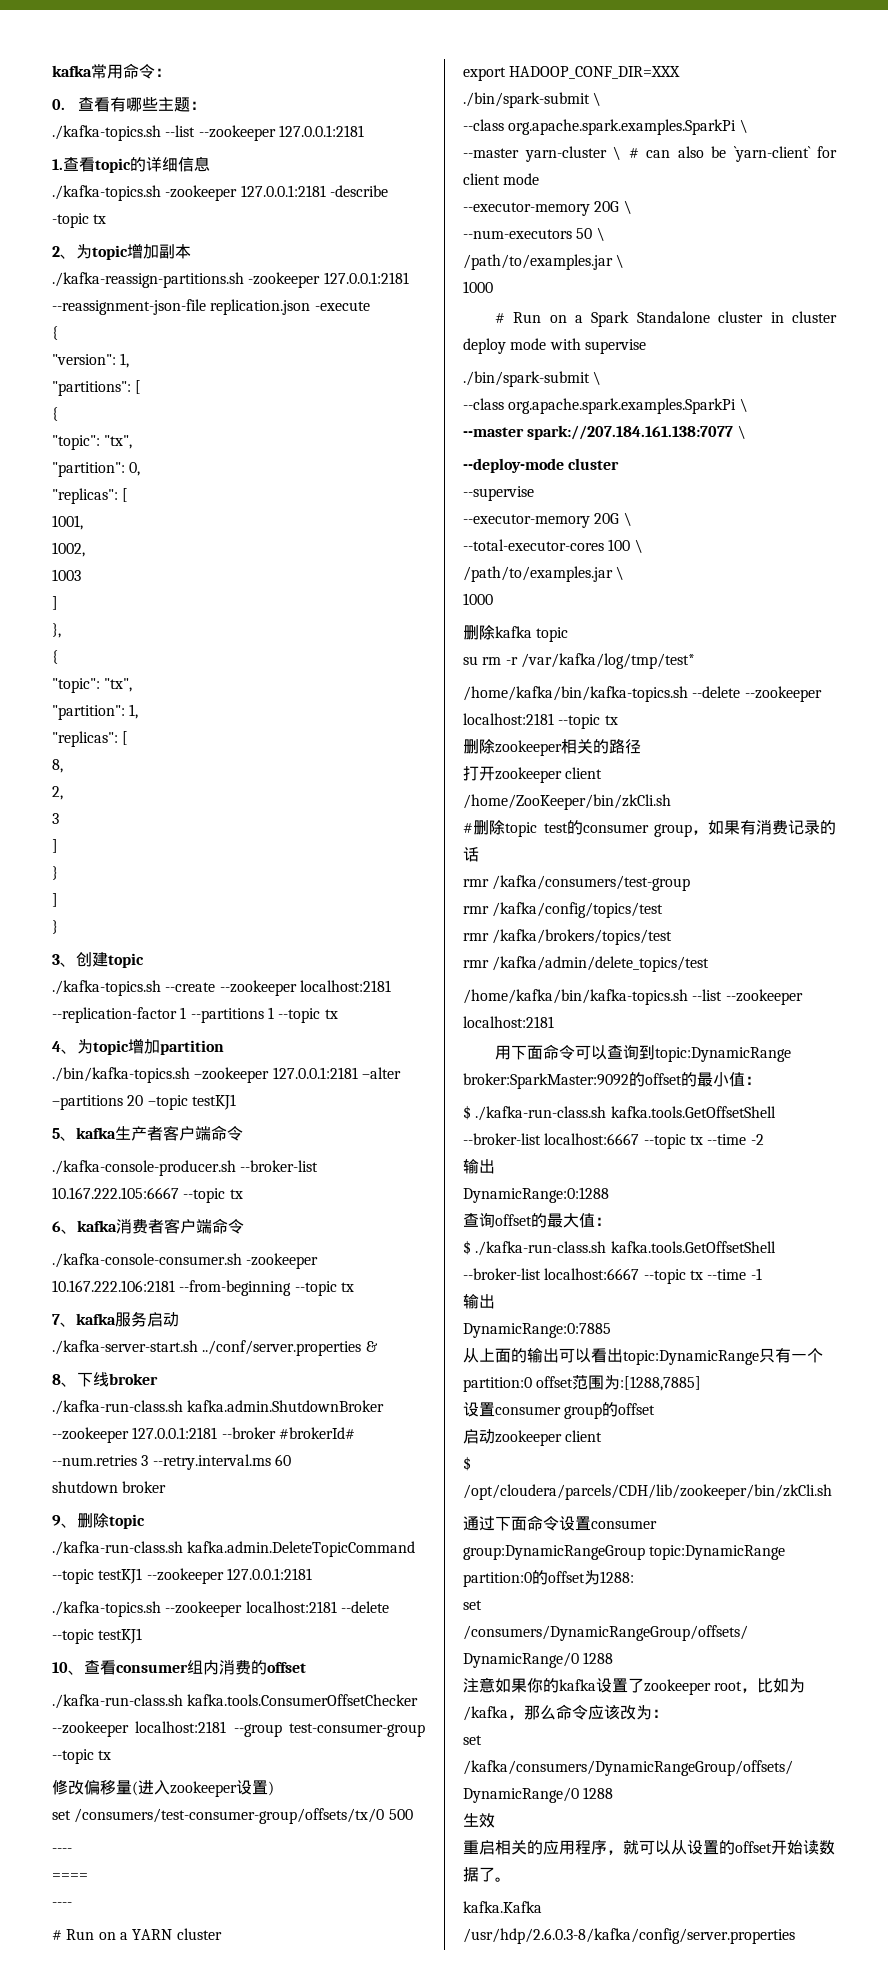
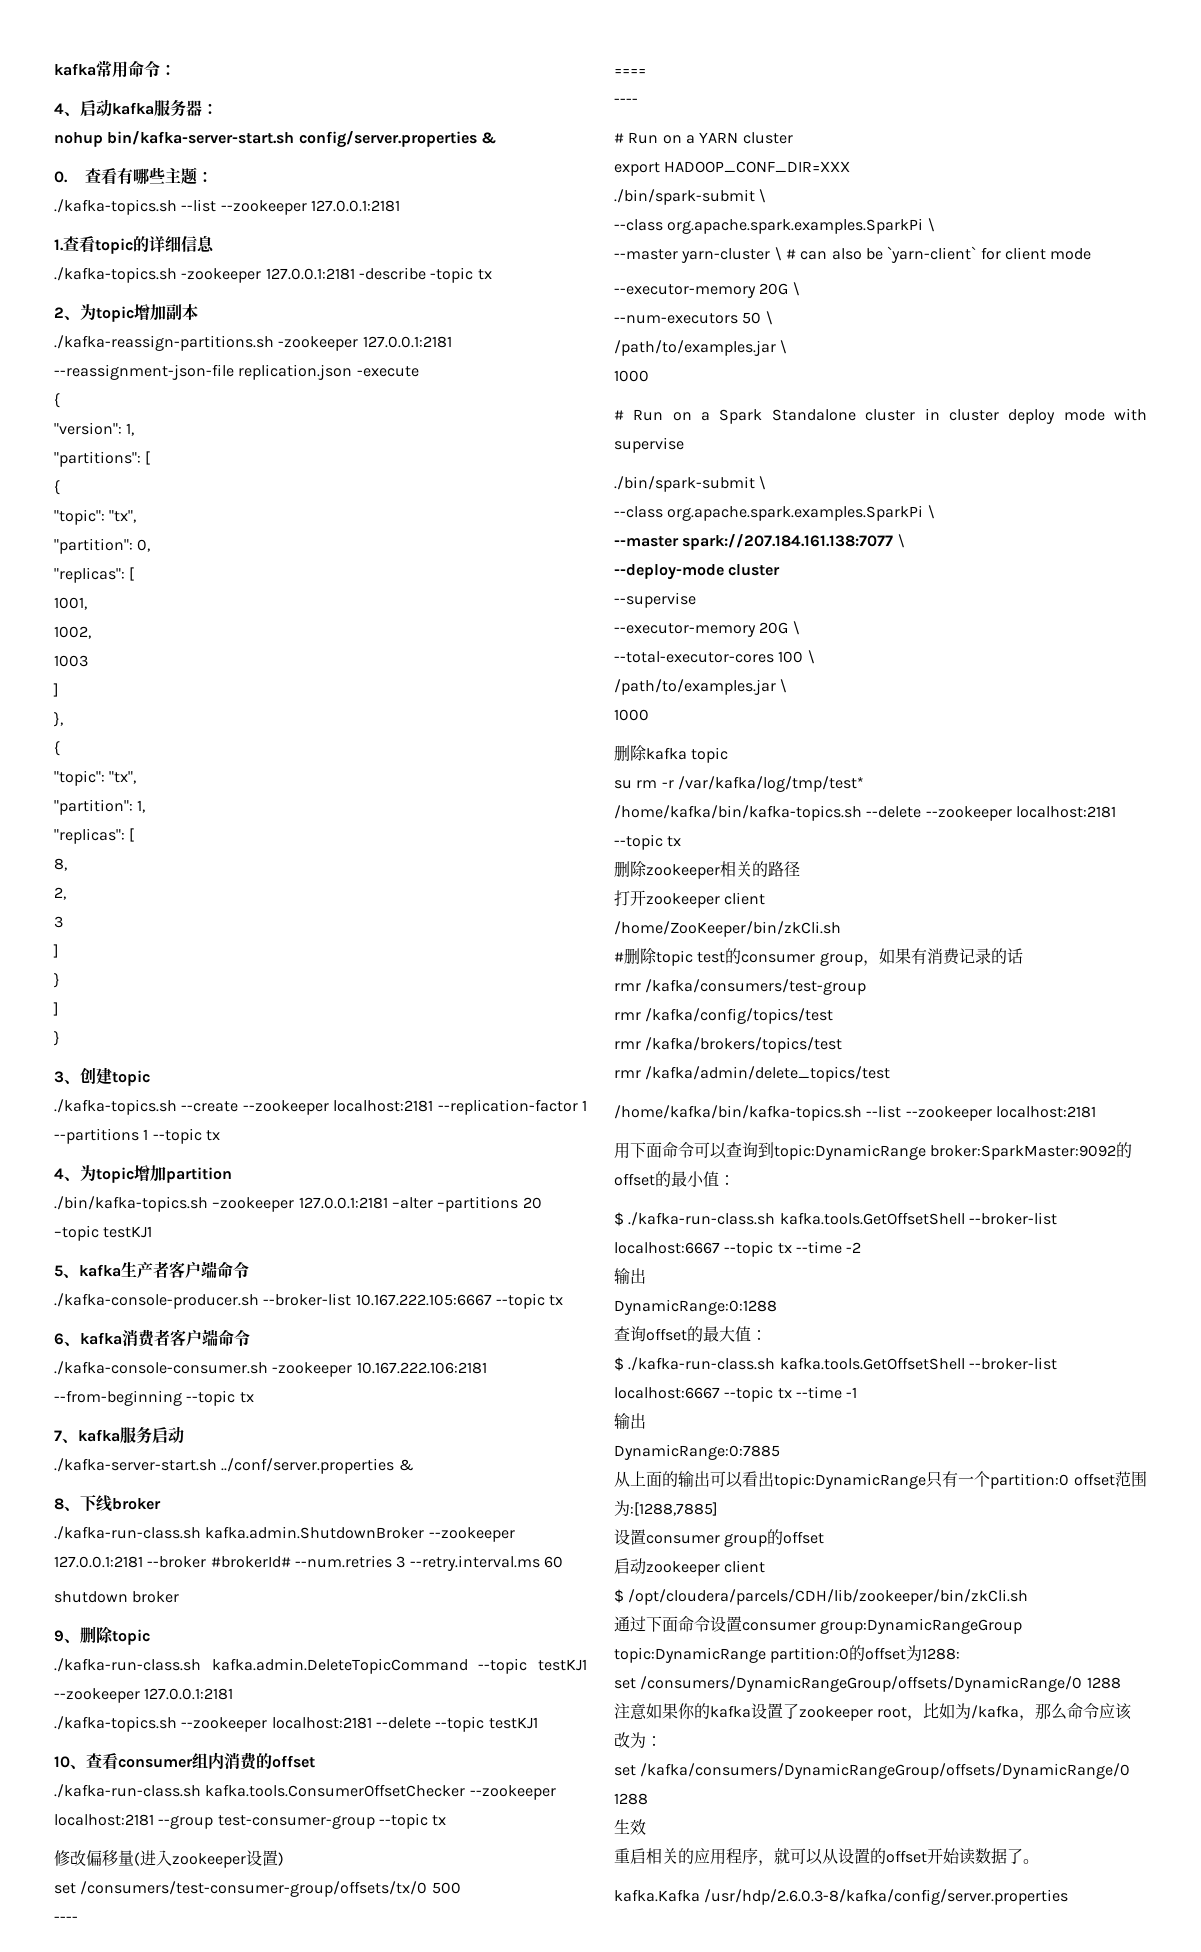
+ 4、启动kafka服务器：
+ nohup bin/kafka-server-start.sh config/server.properties &

